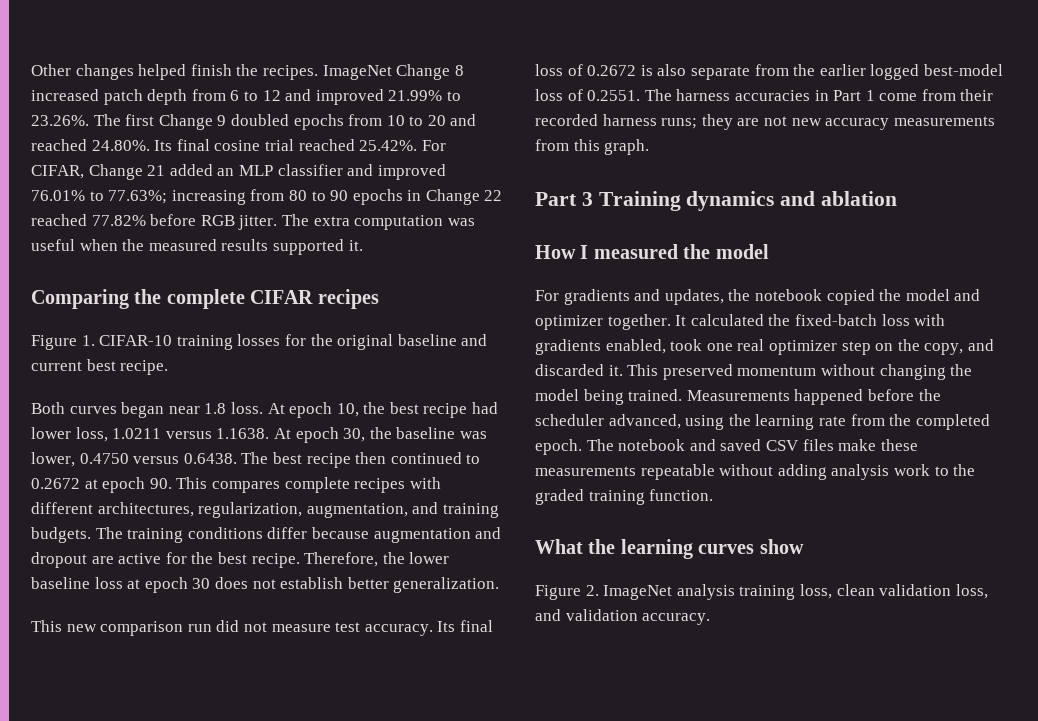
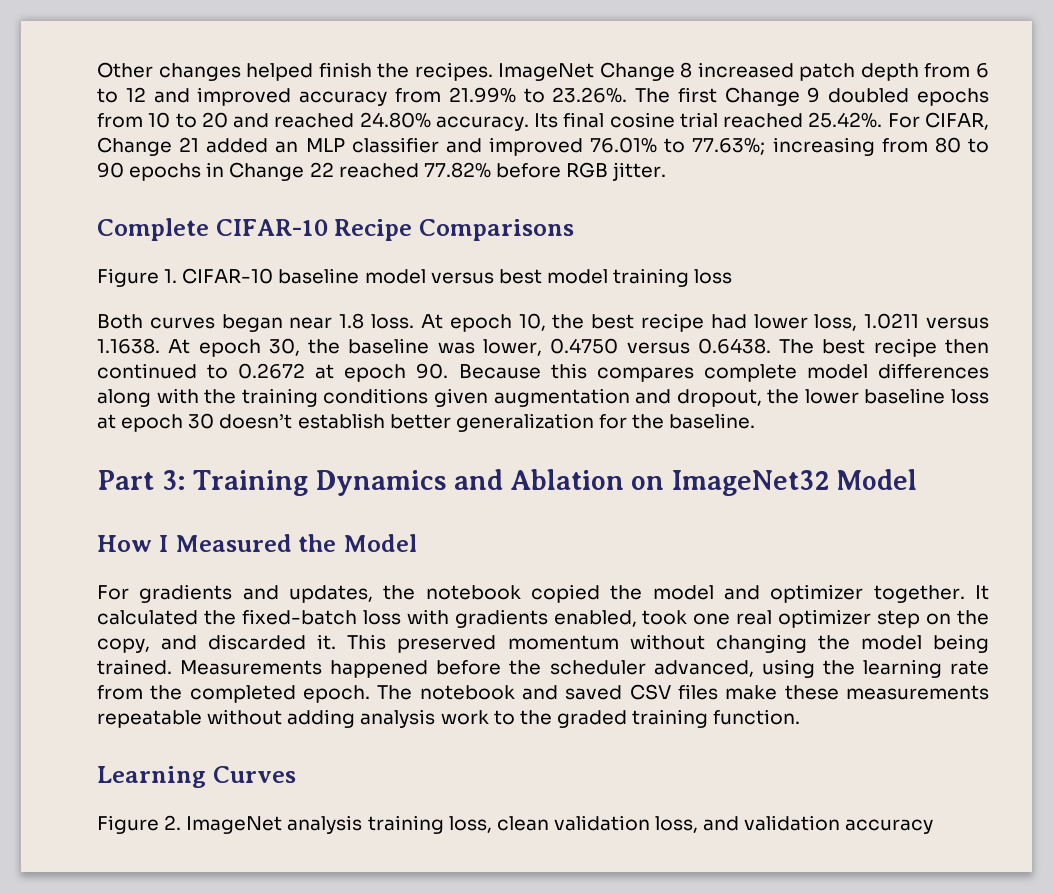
- ImageNet Change 8 increased patch depth from 6 to 12 and improved 21.99% to 23.26%. The first Change 9 doubled epochs from 10 to 20 and reached 24.80%. Its final cosine trial reached 25.42%. For CIFAR, Change 21 added an MLP classifier and improved 76.01% to 77.63%; increasing from 80 to 90 epochs in Change 22 reached 77.82% before RGB jitter. The extra computation was useful when the measured results supported it.
- Comparing the complete CIFAR recipes
- Figure 1. CIFAR-10 training losses for the original baseline and current best recipe.
+ ImageNet Change 8 increased patch depth from 6 to 12 and improved accuracy from 21.99% to 23.26%. The first Change 9 doubled epochs from 10 to 20 and reached 24.80% accuracy. Its final cosine trial reached 25.42%. For CIFAR, Change 21 added an MLP classifier and improved 76.01% to 77.63%; increasing from 80 to 90 epochs in Change 22 reached 77.82% before RGB jitter.
+ Complete CIFAR-10 Recipe Comparisons
+ Figure 1. CIFAR-10 baseline model versus best model training loss
- At epoch 10, the best recipe had lower loss, 1.0211 versus 1.1638. At epoch 30, the baseline was lower, 0.4750 versus 0.6438. The best recipe then continued to 0.2672 at epoch 90. This compares complete recipes with different architectures, regularization, augmentation, and training budgets. The training conditions differ because augmentation and dropout are active for the best recipe. Therefore, the lower baseline loss at epoch 30 does not establish better generalization.
- This new comparison run did not measure test accuracy. Its final loss of 0.2672 is also separate from the earlier logged best-model loss of 0.2551. The harness accuracies in Part 1 come from their recorded harness runs; they are not new accuracy measurements from this graph.
- Part 3 Training dynamics and ablation
+ At epoch 10, the best recipe had lower loss, 1.0211 versus 1.1638. At epoch 30, the baseline was lower, 0.4750 versus 0.6438. The best recipe then continued to 0.2672 at epoch 90. Because this compares complete model differences along with the training conditions given augmentation and dropout, the lower baseline loss at epoch 30 doesn’t establish better generalization for the baseline.
+ Part 3: Training Dynamics and Ablation on ImageNet32 Model
- How I measured the model
+ How I Measured the Model
- What the learning curves show
+ Learning Curves
- Figure 2. ImageNet analysis training loss, clean validation loss, and validation accuracy.
+ Figure 2. ImageNet analysis training loss, clean validation loss, and validation accuracy

